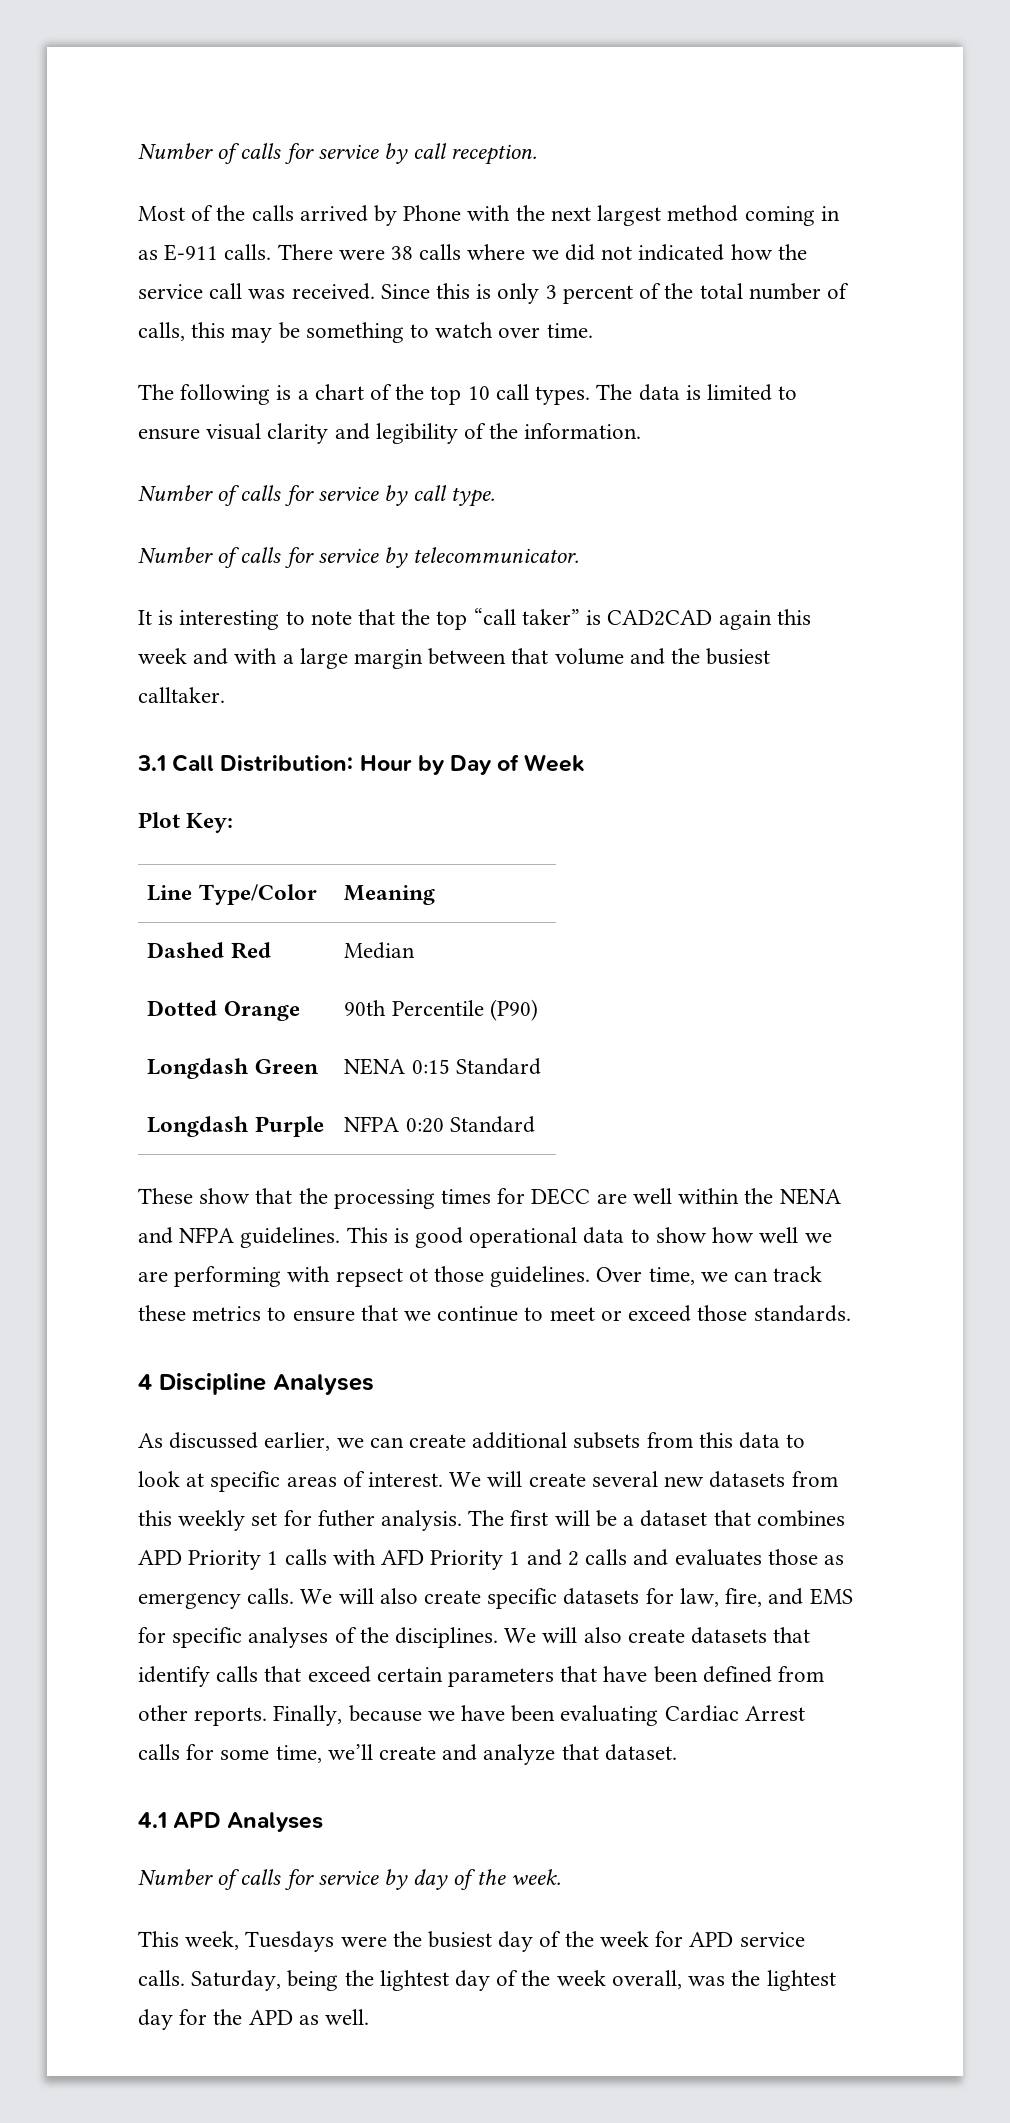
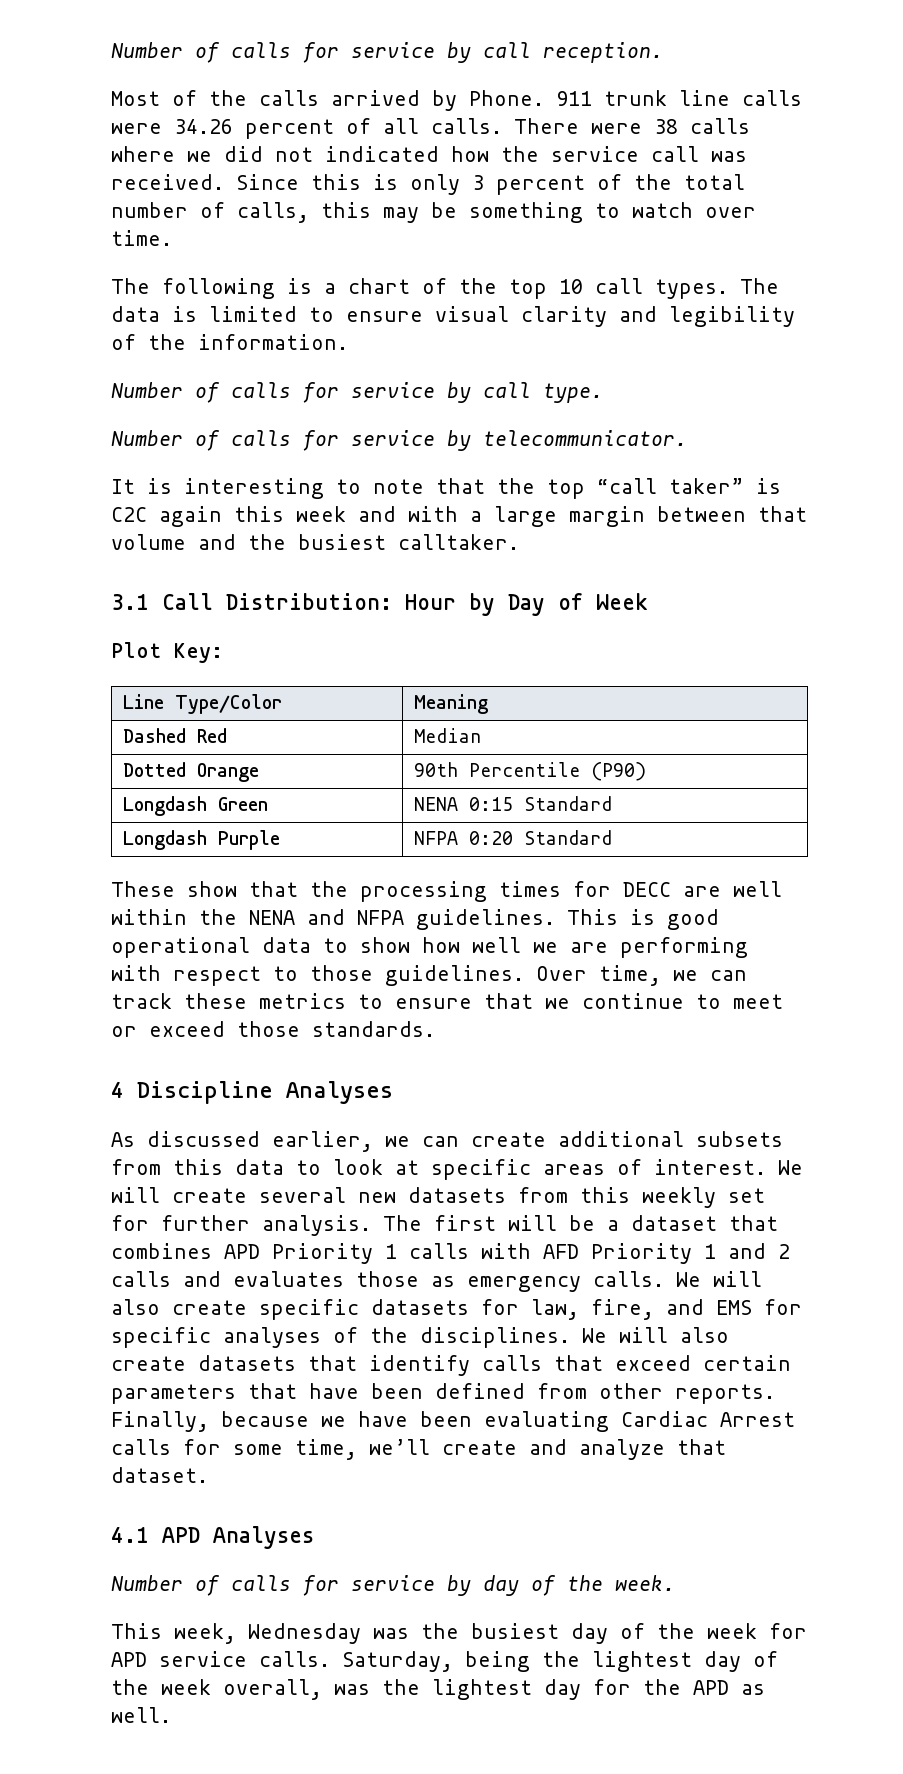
- Most of the calls arrived by Phone with the next largest method coming in as E-911 calls.
+ Most of the calls arrived by Phone. 911 trunk line calls were 34.26 percent of all calls.
- It is interesting to note that the top “call taker” is CAD2CAD again this week and with a large margin between that volume and the busiest calltaker.
+ It is interesting to note that the top “call taker” is C2C again this week and with a large margin between that volume and the busiest calltaker.
- This is good operational data to show how well we are performing with repsect ot those guidelines.
+ This is good operational data to show how well we are performing with respect to those guidelines.
- We will create several new datasets from this weekly set for futher analysis.
+ We will create several new datasets from this weekly set for further analysis.
- This week, Tuesdays were the busiest day of the week for APD service calls.
+ This week, Wednesday was the busiest day of the week for APD service calls.

